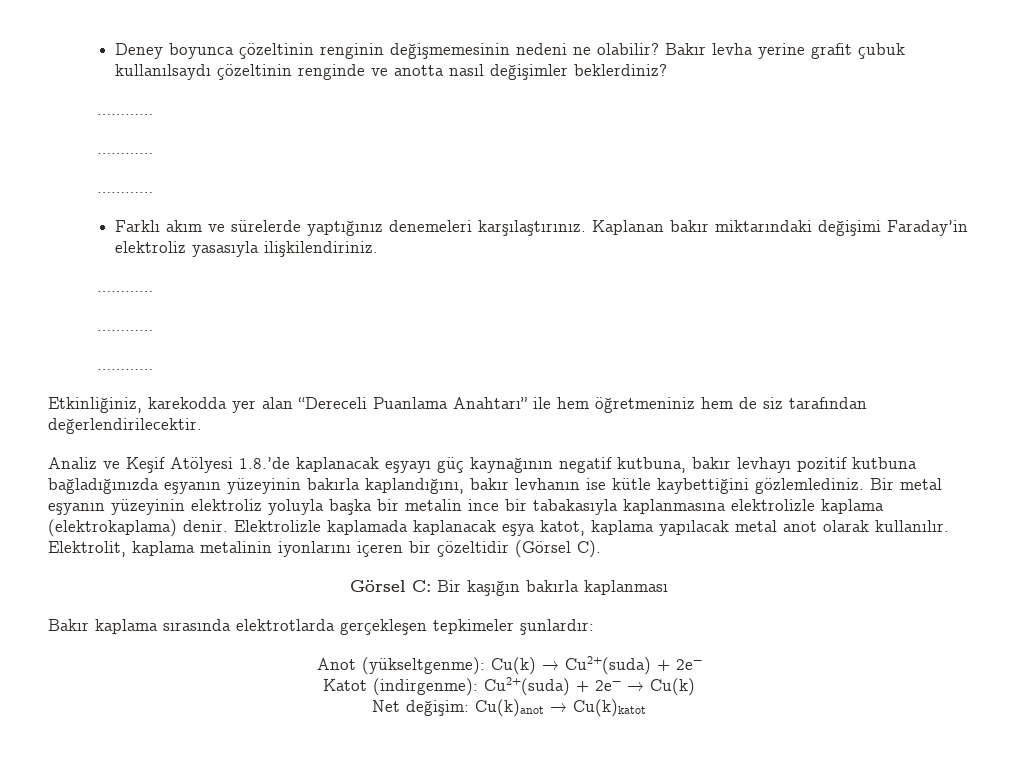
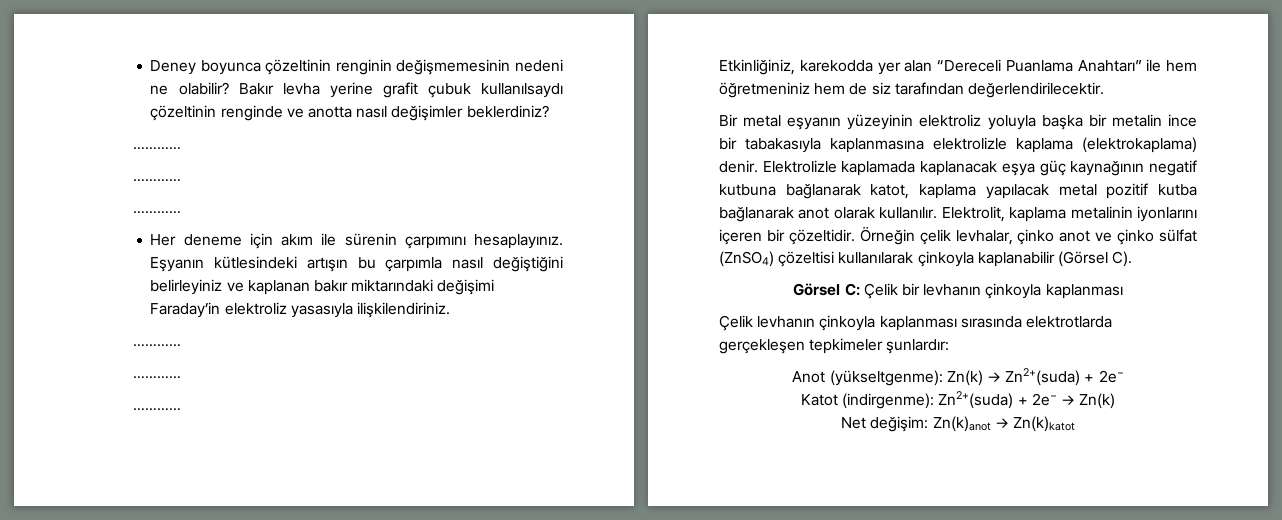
- Farklı akım ve sürelerde yaptığınız denemeleri karşılaştırınız. Kaplanan bakır miktarındaki değişimi Faraday’in elektroliz yasasıyla ilişkilendiriniz.
+ Her deneme için akım ile sürenin çarpımını hesaplayınız. Eşyanın kütlesindeki artışın bu çarpımla nasıl değiştiğini belirleyiniz ve kaplanan bakır miktarındaki değişimi Faraday’in elektroliz yasasıyla ilişkilendiriniz.
- Analiz ve Keşif Atölyesi 1.8.’de kaplanacak eşyayı güç kaynağının negatif kutbuna, bakır levhayı pozitif kutbuna bağladığınızda eşyanın yüzeyinin bakırla kaplandığını, bakır levhanın ise kütle kaybettiğini gözlemlediniz.
- Elektrolizle kaplamada kaplanacak eşya katot, kaplama yapılacak metal anot olarak kullanılır.
+ Elektrolizle kaplamada kaplanacak eşya güç kaynağının negatif kutbuna bağlanarak katot, kaplama yapılacak metal pozitif kutba bağlanarak anot olarak kullanılır.
- Elektrolit, kaplama metalinin iyonlarını içeren bir çözeltidir (Görsel C).
- Görsel C: Bir kaşığın bakırla kaplanması
- Bakır kaplama sırasında elektrotlarda gerçekleşen tepkimeler şunlardır:
+ Elektrolit, kaplama metalinin iyonlarını içeren bir çözeltidir. Örneğin çelik levhalar, çinko anot ve çinko sülfat (ZnSO4) çözeltisi kullanılarak çinkoyla kaplanabilir (Görsel C).
+ Görsel C: Çelik bir levhanın çinkoyla kaplanması
+ Çelik levhanın çinkoyla kaplanması sırasında elektrotlarda gerçekleşen tepkimeler şunlardır:
- Anot (yükseltgenme): Cu(k) → Cu2+(suda) + 2e−
+ Anot (yükseltgenme): Zn(k) → Zn2+(suda) + 2e−
- Katot (indirgenme): Cu2+(suda) + 2e− → Cu(k)
+ Katot (indirgenme): Zn2+(suda) + 2e− → Zn(k)
- Net değişim: Cu(k)anot → Cu(k)katot
+ Net değişim: Zn(k)anot → Zn(k)katot

